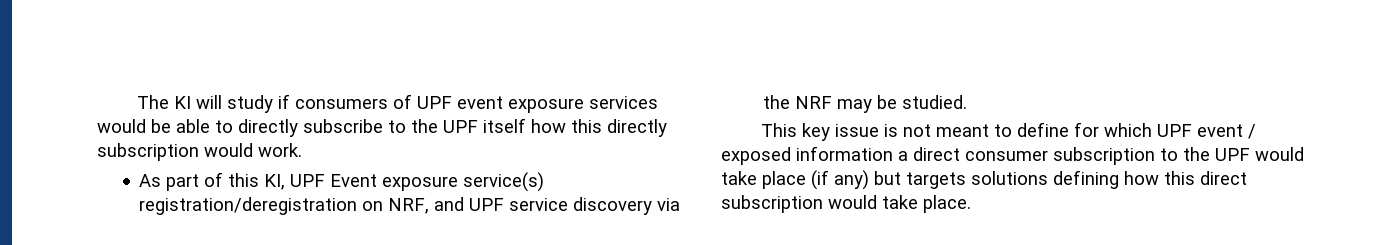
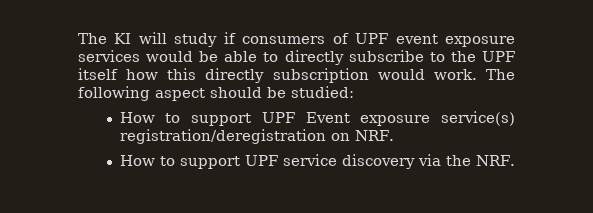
- The KI will study if consumers of UPF event exposure services would be able to directly subscribe to the UPF itself how this directly subscription would work.
- As part of this KI, UPF Event exposure service(s) registration/deregistration on NRF, and UPF service discovery via the NRF may be studied.
- This key issue is not meant to define for which UPF event / exposed information a direct consumer subscription to the UPF would take place (if any) but targets solutions defining how this direct subscription would take place.
+ The KI will study if consumers of UPF event exposure services would be able to directly subscribe to the UPF itself how this directly subscription would work. The following aspect should be studied:
+ How to support UPF Event exposure service(s) registration/deregistration on NRF.
+ How to support UPF service discovery via the NRF.

